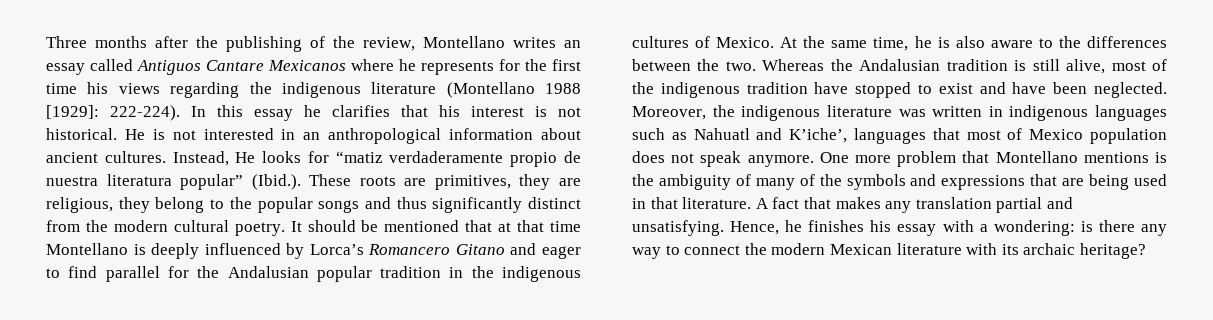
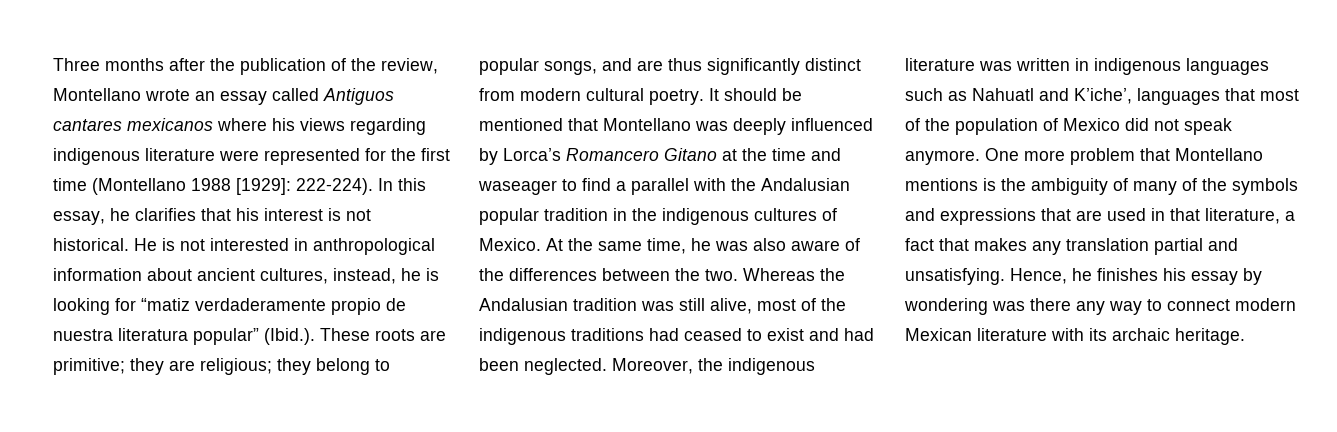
- Three months after the publishing of the review, Montellano writes an essay called Antiguos Cantare Mexicanos where he represents for the first time his views regarding the indigenous literature (Montellano 1988 [1929]: 222-224).
+ Three months after the publication of the review, Montellano wrote an essay called Antiguos cantares mexicanos where his views regarding indigenous literature were represented for the first time (Montellano 1988 [1929]: 222-224).
- In this essay he clarifies that his interest is not historical.
+ In this essay, he clarifies that his interest is not historical.
- He is not interested in an anthropological information about ancient cultures. Instead, He looks for “matiz verdaderamente propio de nuestra literatura popular” (Ibid.). These roots are primitives, they are religious, they belong to the popular songs and thus significantly distinct from the modern cultural poetry.
+ He is not interested in anthropological information about ancient cultures, instead, he is looking for “matiz verdaderamente propio de nuestra literatura popular” (Ibid.). These roots are primitive; they are religious; they belong to popular songs, and are thus significantly distinct from modern cultural poetry.
- It should be mentioned that at that time Montellano is deeply influenced by Lorca’s Romancero Gitano and eager to find parallel for the Andalusian popular tradition in the indigenous cultures of Mexico.
+ It should be mentioned that Montellano was deeply influenced by Lorca’s Romancero Gitano at the time and waseager to find a parallel with the Andalusian popular tradition in the indigenous cultures of Mexico.
- At the same time, he is also aware to the differences between the two.
+ At the same time, he was also aware of the differences between the two.
- Whereas the Andalusian tradition is still alive, most of the indigenous tradition have stopped to exist and have been neglected.
+ Whereas the Andalusian tradition was still alive, most of the indigenous traditions had ceased to exist and had been neglected.
- Moreover, the indigenous literature was written in indigenous languages such as Nahuatl and K’iche’, languages that most of Mexico population does not speak anymore.
+ Moreover, the indigenous literature was written in indigenous languages such as Nahuatl and K’iche’, languages that most of the population of Mexico did not speak anymore.
- One more problem that Montellano mentions is the ambiguity of many of the symbols and expressions that are being used in that literature. A fact that makes any translation partial and unsatisfying.
+ One more problem that Montellano mentions is the ambiguity of many of the symbols and expressions that are used in that literature, a fact that makes any translation partial and unsatisfying.
- Hence, he finishes his essay with a wondering: is there any way to connect the modern Mexican literature with its archaic heritage?
+ Hence, he finishes his essay by wondering was there any way to connect modern Mexican literature with its archaic heritage.

